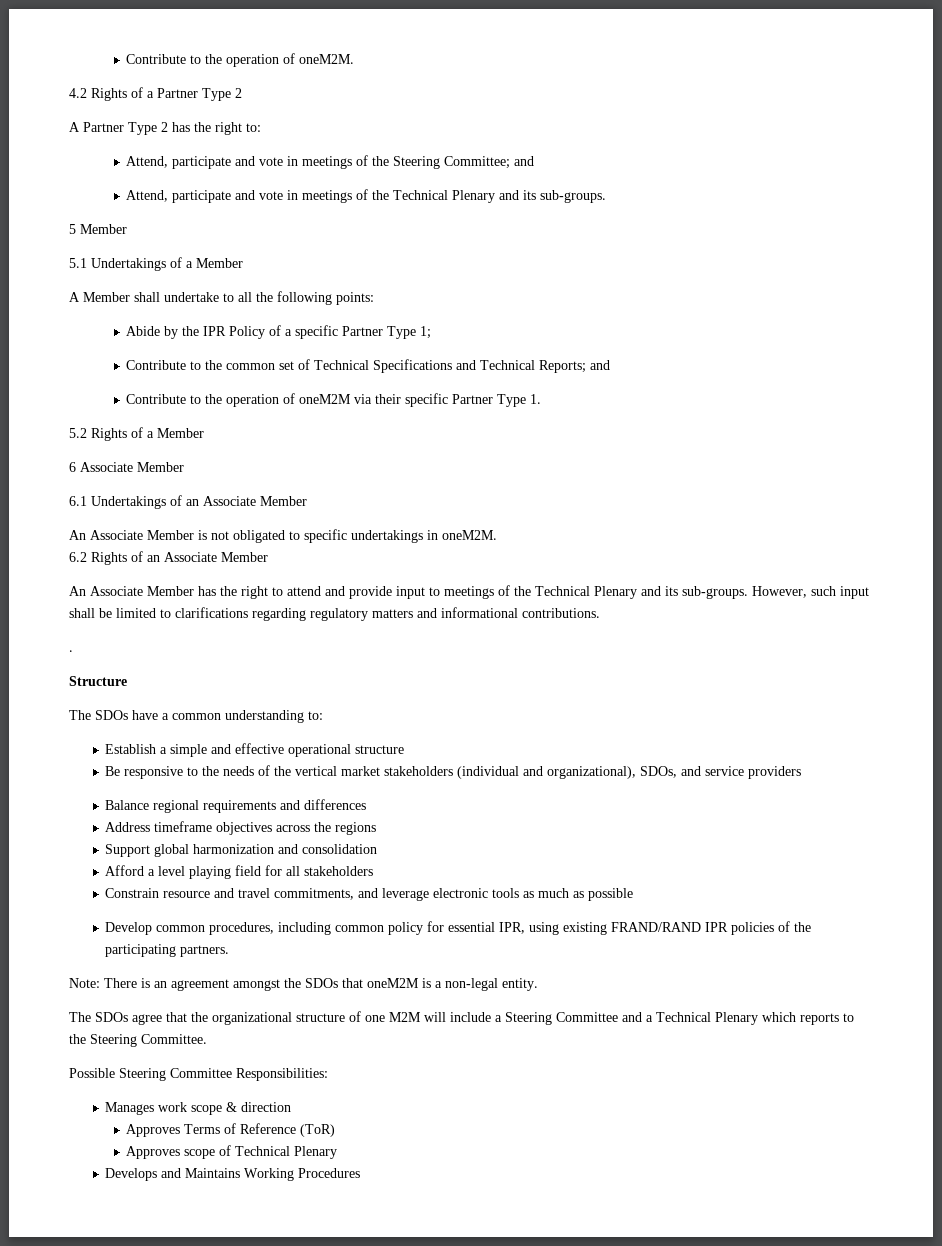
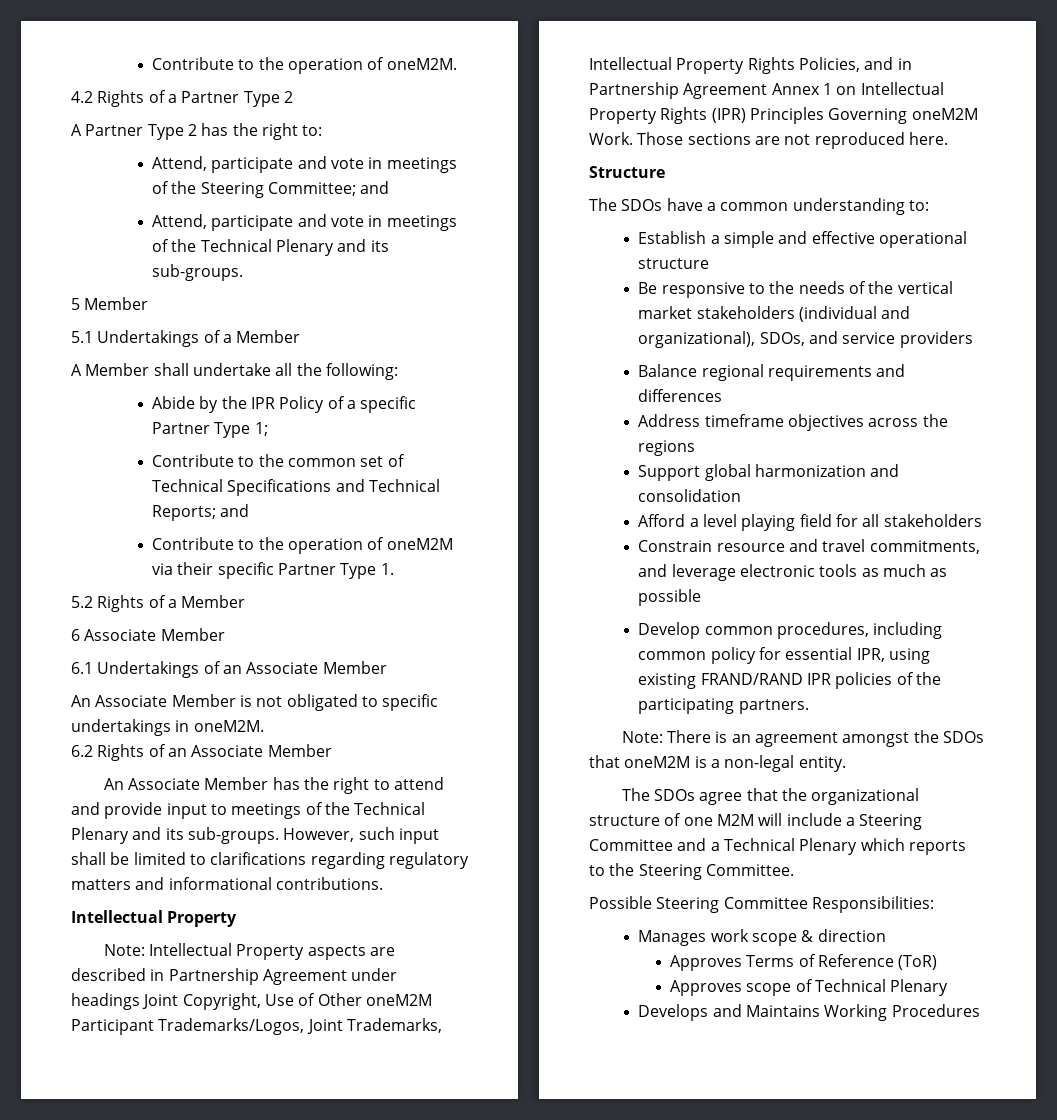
- A Member shall undertake to all the following points:
+ A Member shall undertake all the following:
  However, such input shall be limited to clarifications regarding regulatory matters and informational contributions.
- .
+ Intellectual Property
+ Note: Intellectual Property aspects are described in Partnership Agreement under headings Joint Copyright, Use of Other oneM2M Participant Trademarks/Logos, Joint Trademarks, Intellectual Property Rights Policies, and in Partnership Agreement Annex 1 on Intellectual Property Rights (IPR) Principles Governing oneM2M Work. Those sections are not reproduced here.

